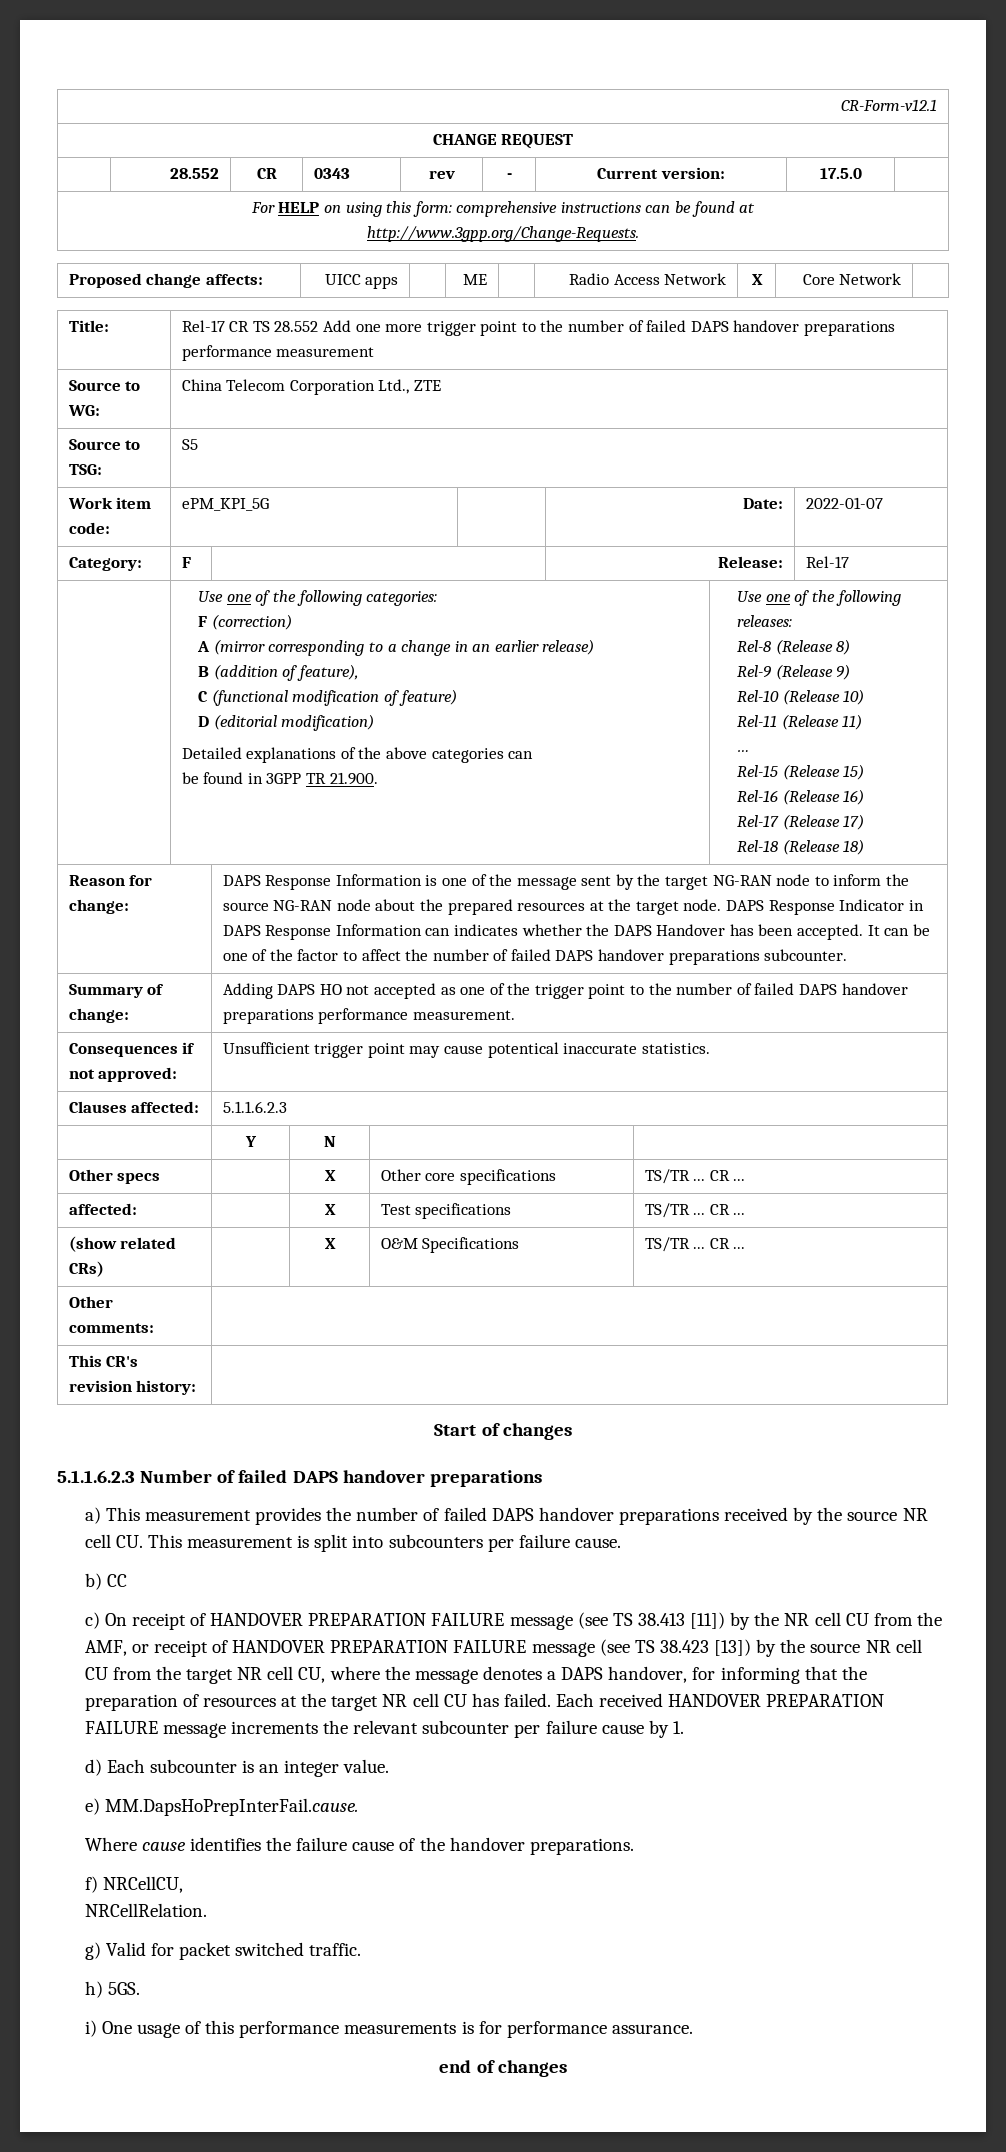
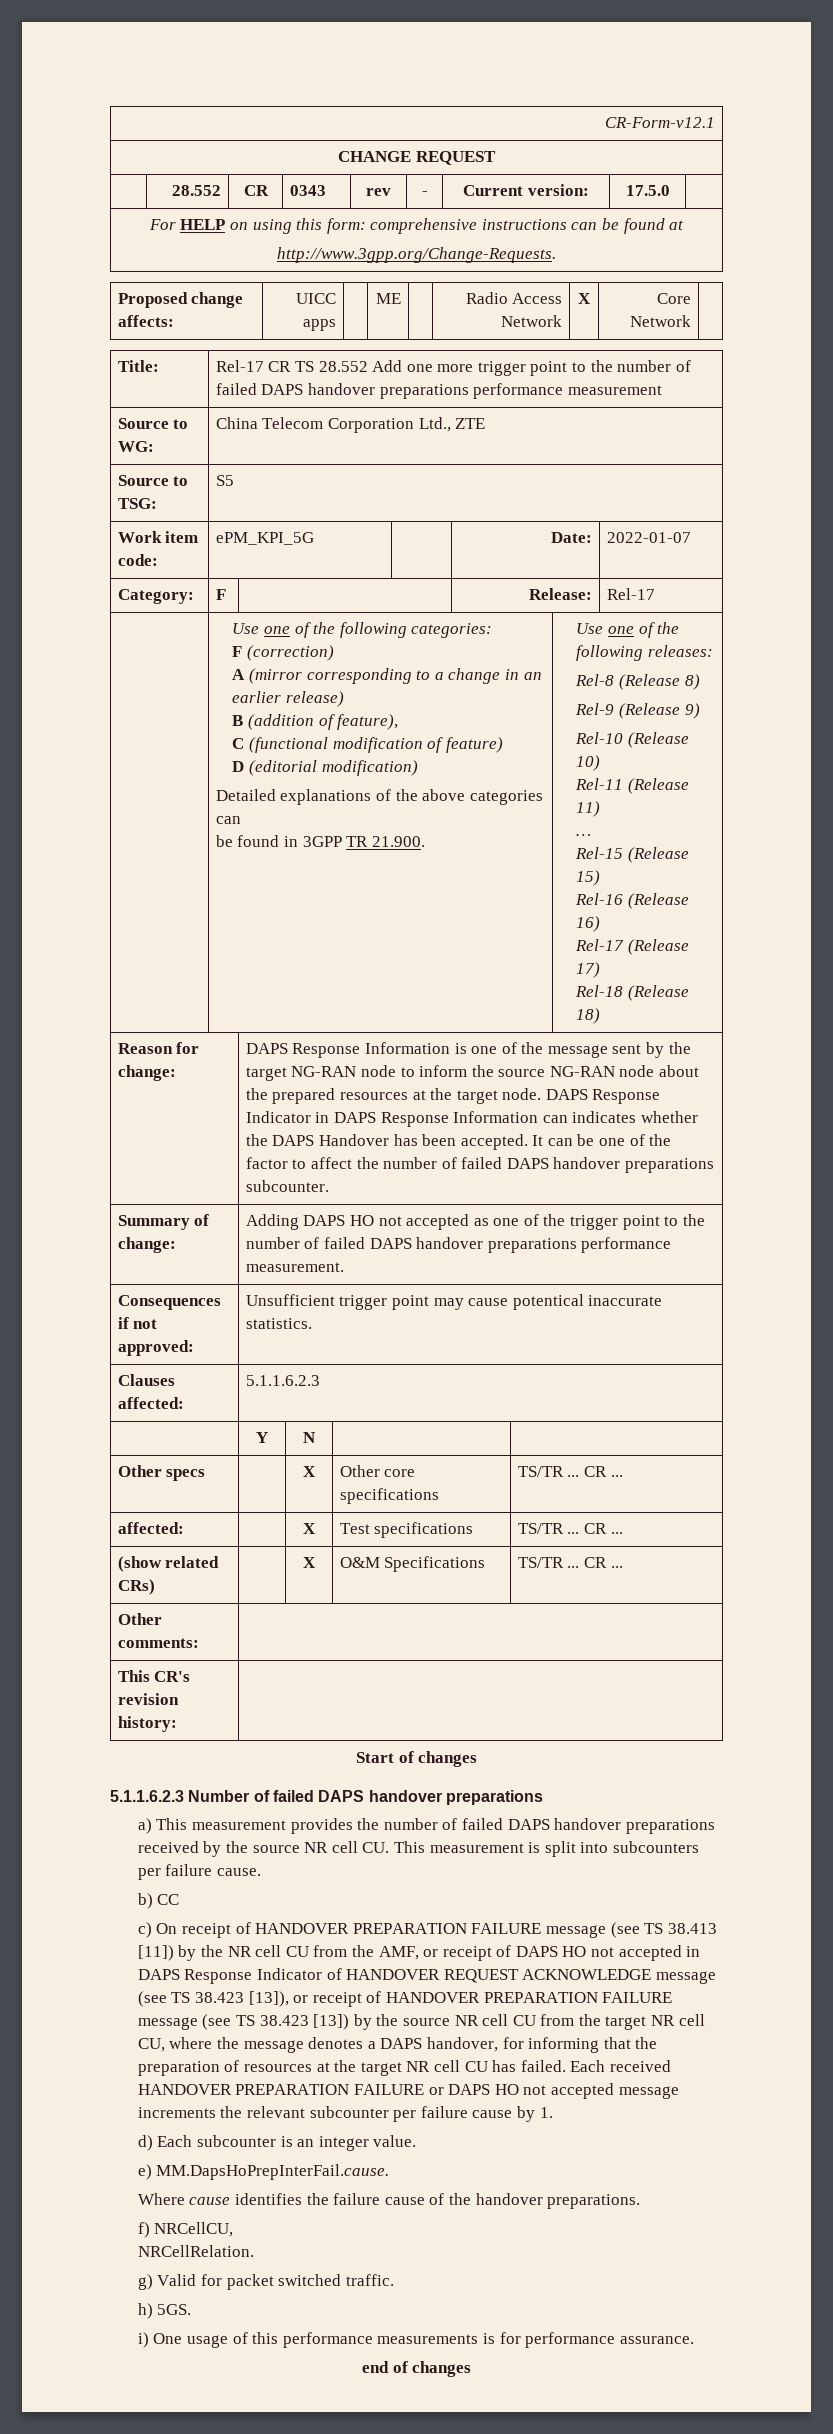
- c) On receipt of HANDOVER PREPARATION FAILURE message (see TS 38.413 [11]) by the NR cell CU from the AMF, or receipt of HANDOVER PREPARATION FAILURE message (see TS 38.423 [13]) by the source NR cell CU from the target NR cell CU, where the message denotes a DAPS handover, for informing that the preparation of resources at the target NR cell CU has failed.
+ c) On receipt of HANDOVER PREPARATION FAILURE message (see TS 38.413 [11]) by the NR cell CU from the AMF, or receipt of DAPS HO not accepted in DAPS Response Indicator of HANDOVER REQUEST ACKNOWLEDGE message (see TS 38.423 [13]), or receipt of HANDOVER PREPARATION FAILURE message (see TS 38.423 [13]) by the source NR cell CU from the target NR cell CU, where the message denotes a DAPS handover, for informing that the preparation of resources at the target NR cell CU has failed.
- Each received HANDOVER PREPARATION FAILURE message increments the relevant subcounter per failure cause by 1.
+ Each received HANDOVER PREPARATION FAILURE or DAPS HO not accepted message increments the relevant subcounter per failure cause by 1.

